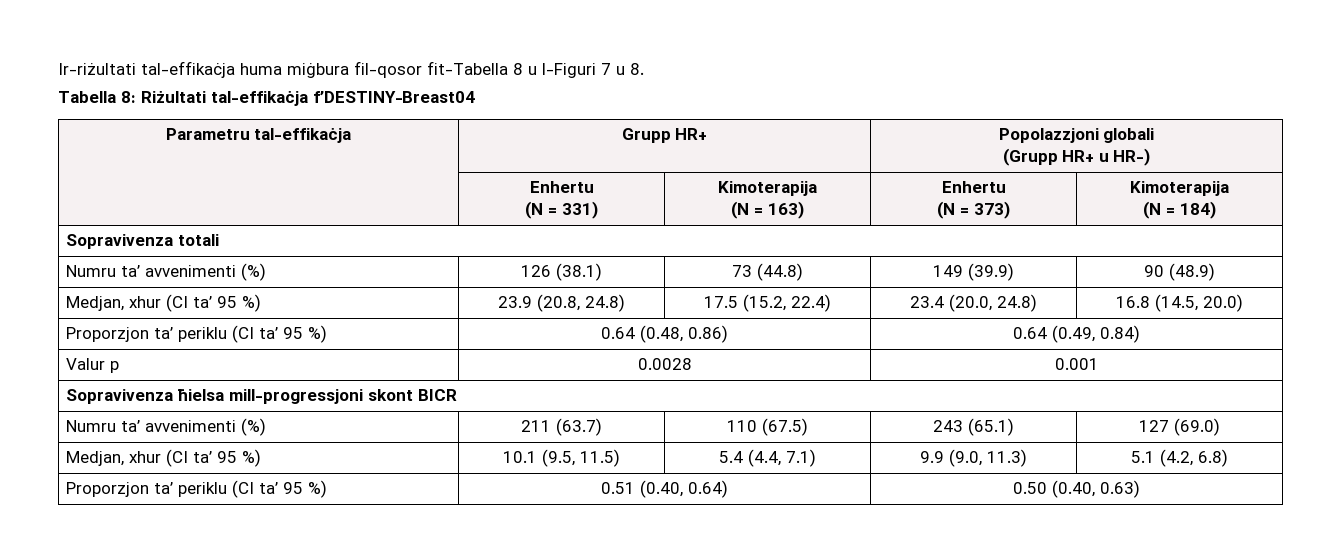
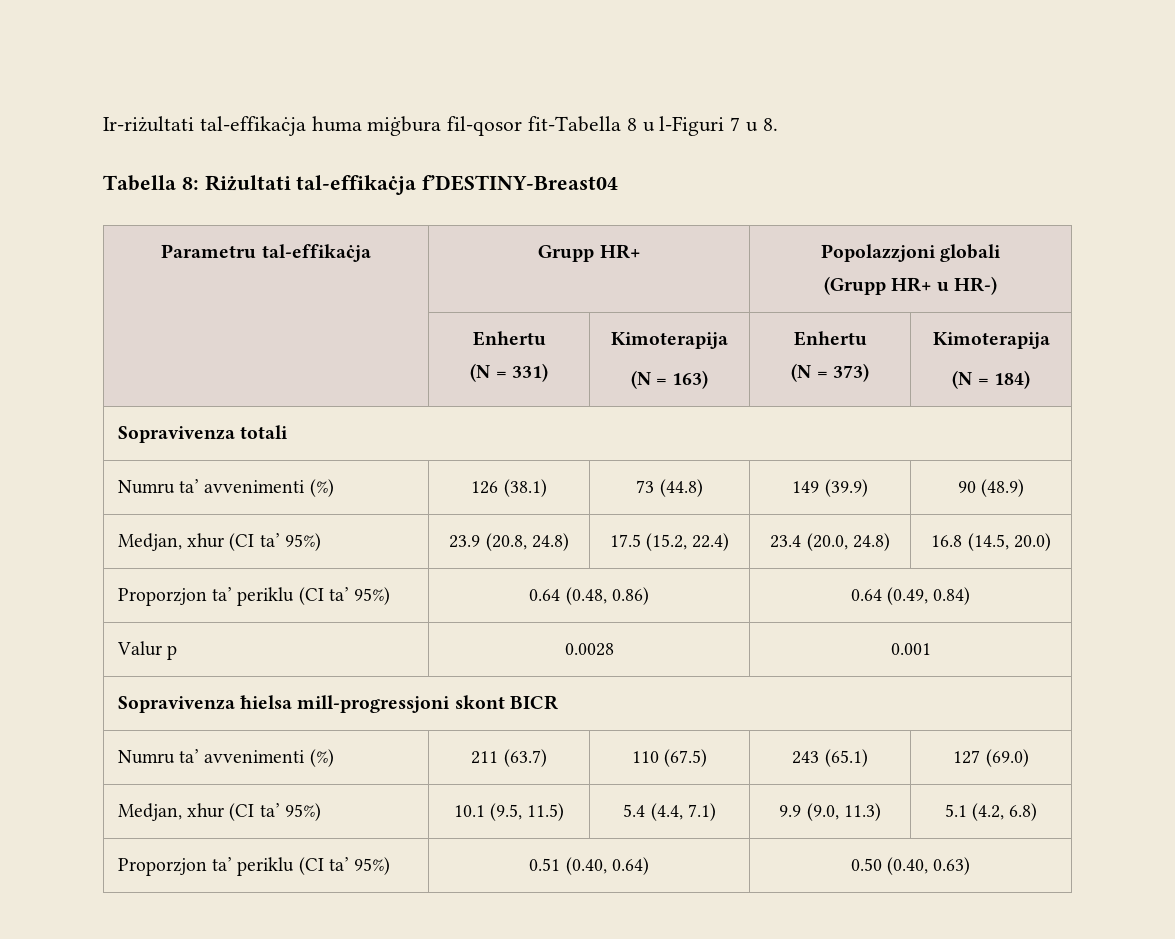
- Medjan, xhur (CI ta’ 95 %) | 23.9 (20.8, 24.8) | 17.5 (15.2, 22.4) | 23.4 (20.0, 24.8) | 16.8 (14.5, 20.0)
+ Medjan, xhur (CI ta’ 95%) | 23.9 (20.8, 24.8) | 17.5 (15.2, 22.4) | 23.4 (20.0, 24.8) | 16.8 (14.5, 20.0)
- Proporzjon ta’ periklu (CI ta’ 95 %) | 0.64 (0.48, 0.86) | 0.64 (0.49, 0.84)
+ Proporzjon ta’ periklu (CI ta’ 95%) | 0.64 (0.48, 0.86) | 0.64 (0.49, 0.84)
- Medjan, xhur (CI ta’ 95 %) | 10.1 (9.5, 11.5) | 5.4 (4.4, 7.1) | 9.9 (9.0, 11.3) | 5.1 (4.2, 6.8)
+ Medjan, xhur (CI ta’ 95%) | 10.1 (9.5, 11.5) | 5.4 (4.4, 7.1) | 9.9 (9.0, 11.3) | 5.1 (4.2, 6.8)
- Proporzjon ta’ periklu (CI ta’ 95 %) | 0.51 (0.40, 0.64) | 0.50 (0.40, 0.63)
+ Proporzjon ta’ periklu (CI ta’ 95%) | 0.51 (0.40, 0.64) | 0.50 (0.40, 0.63)

